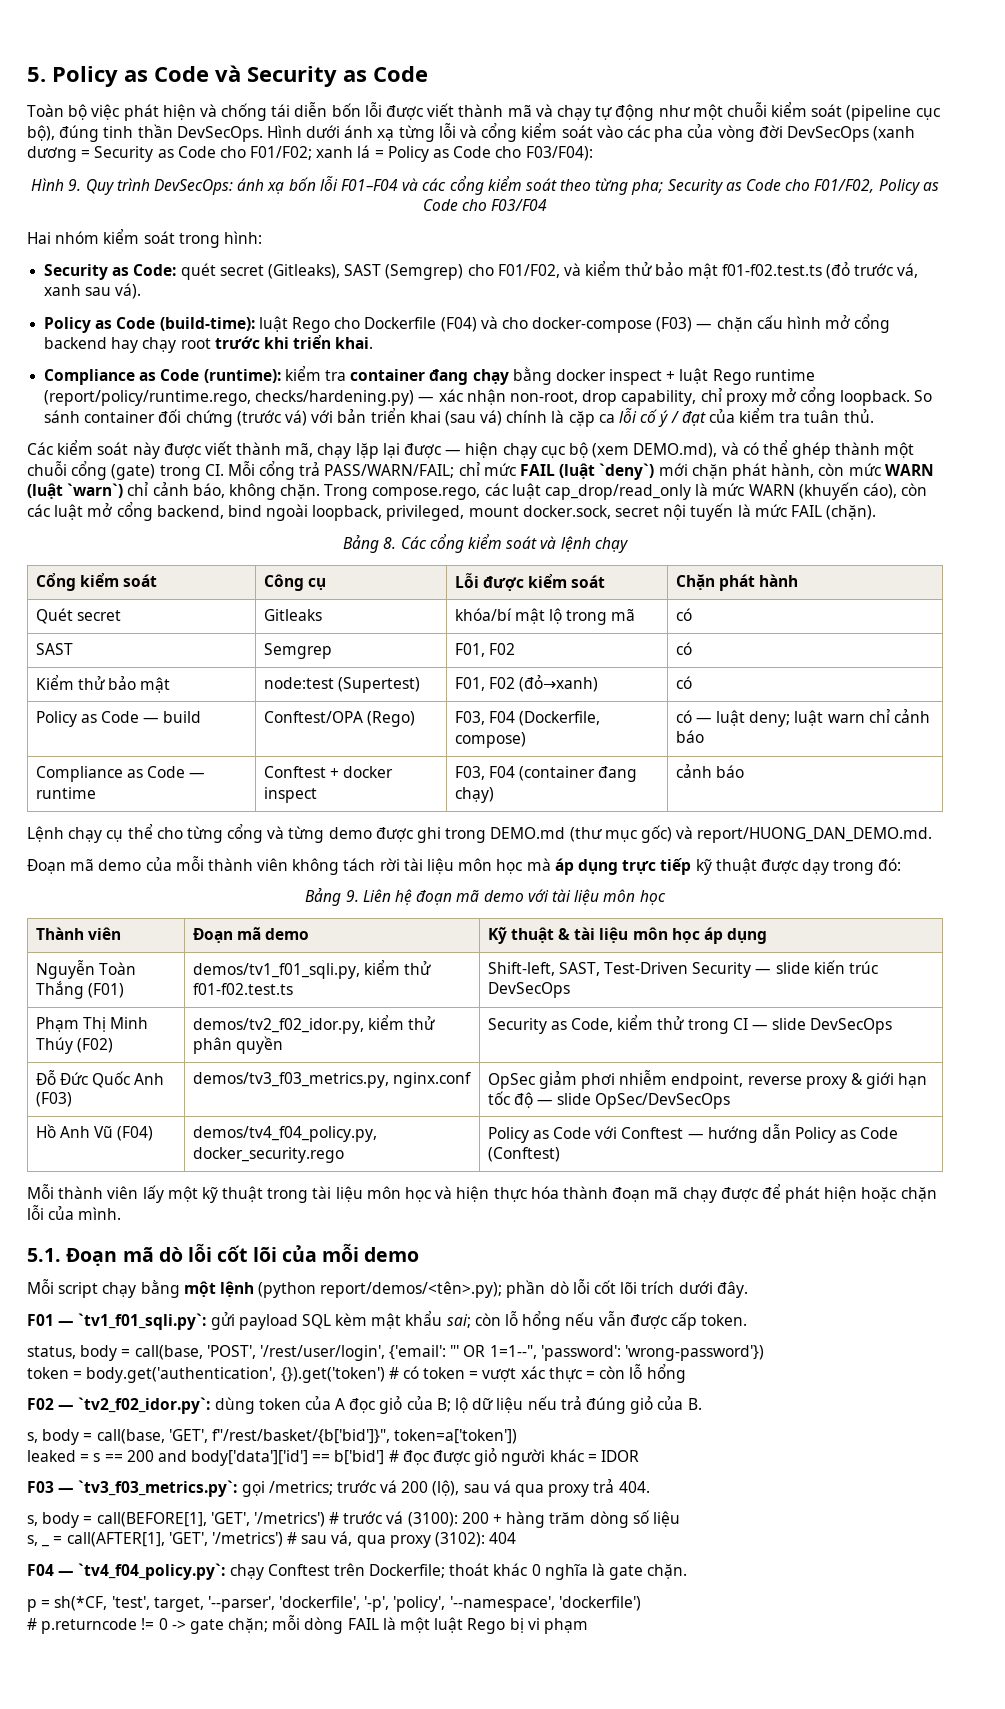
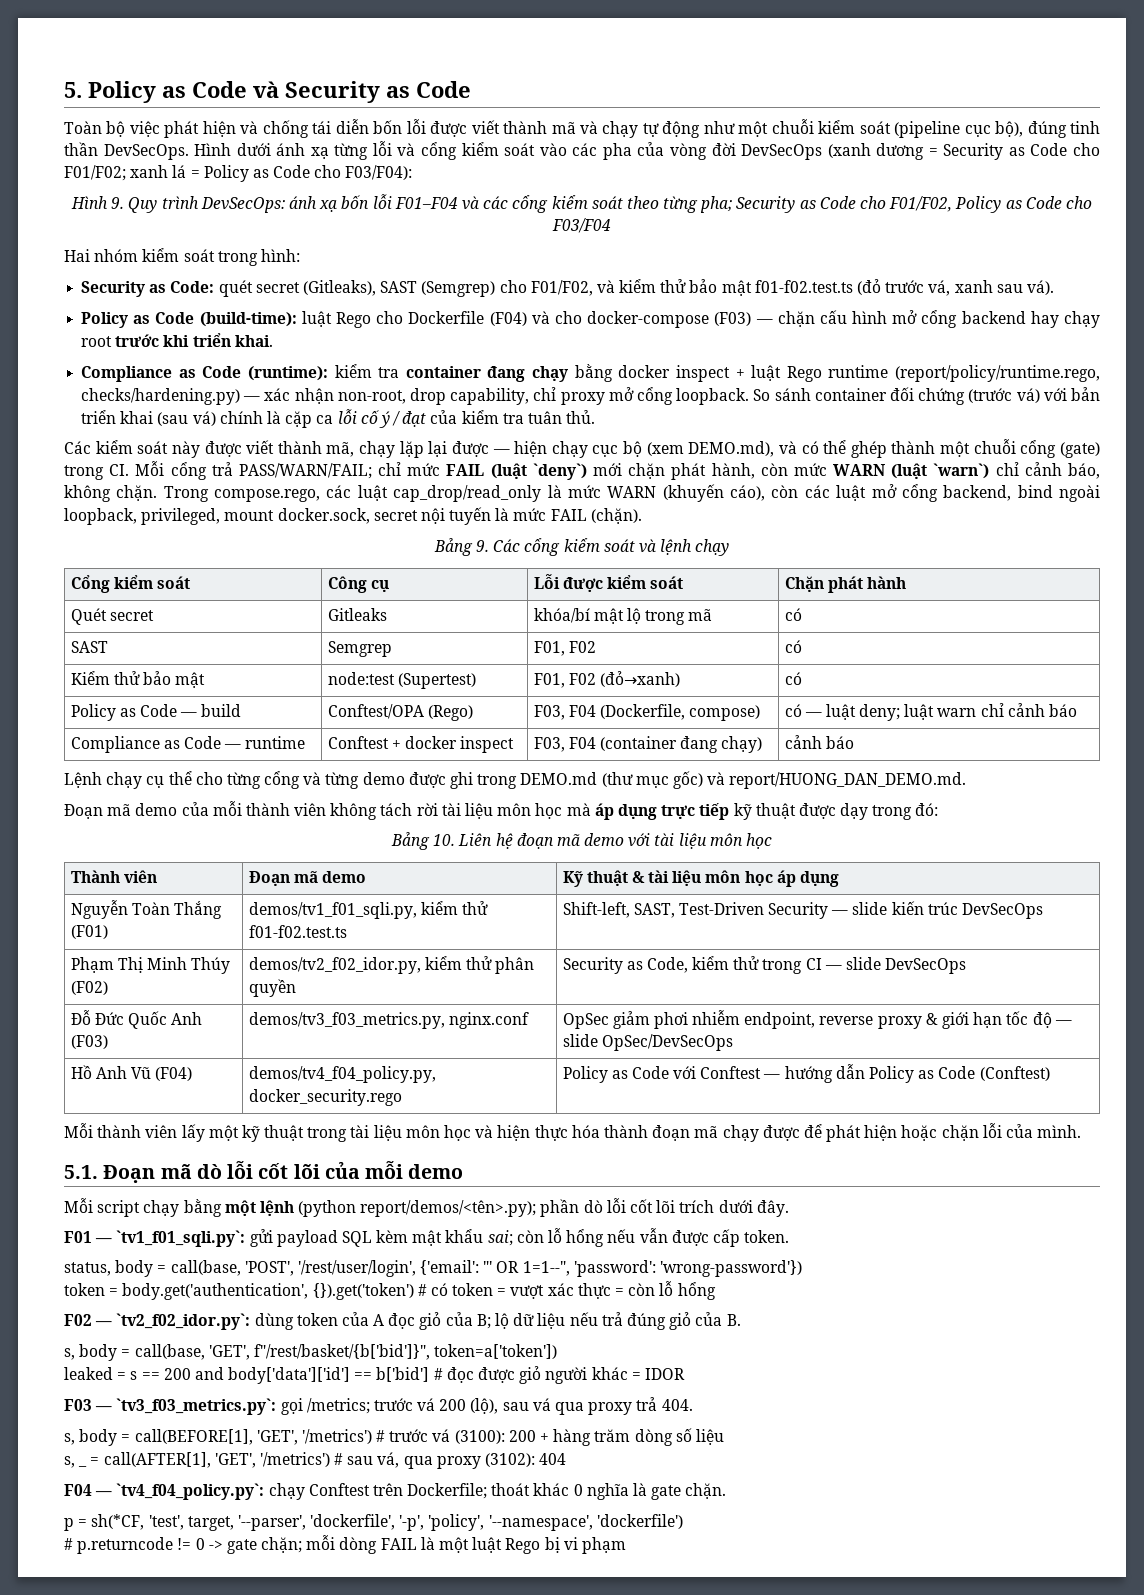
- Bảng 8. Các cổng kiểm soát và lệnh chạy
+ Bảng 9. Các cổng kiểm soát và lệnh chạy
- Bảng 9. Liên hệ đoạn mã demo với tài liệu môn học
+ Bảng 10. Liên hệ đoạn mã demo với tài liệu môn học

